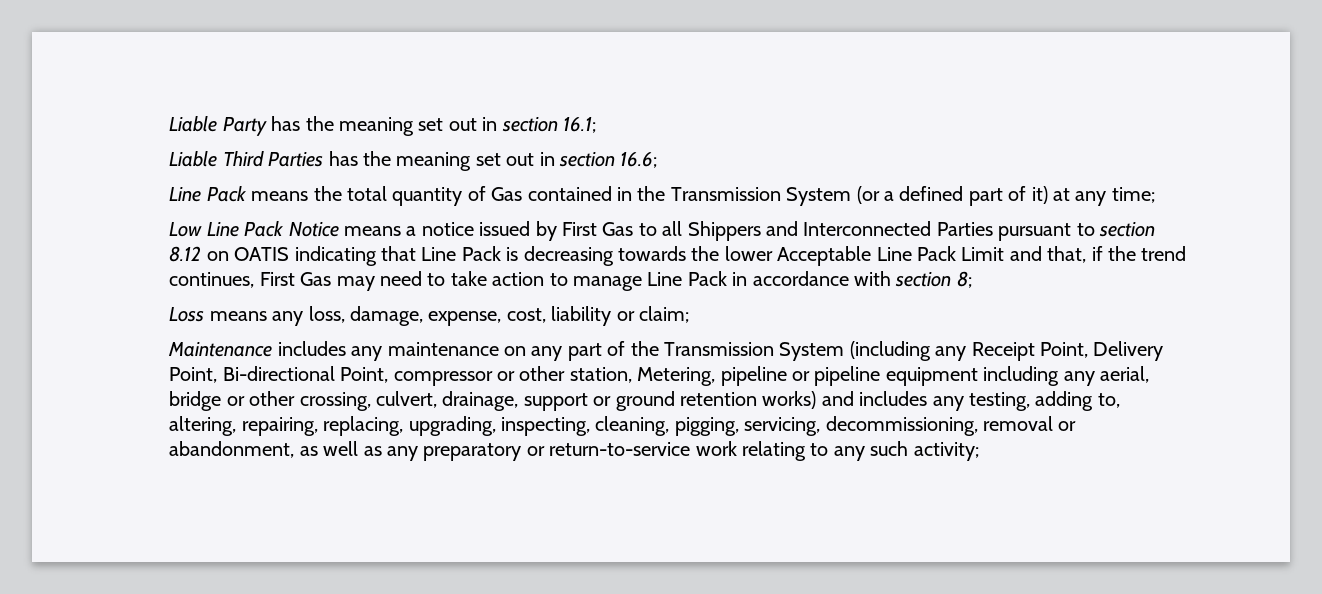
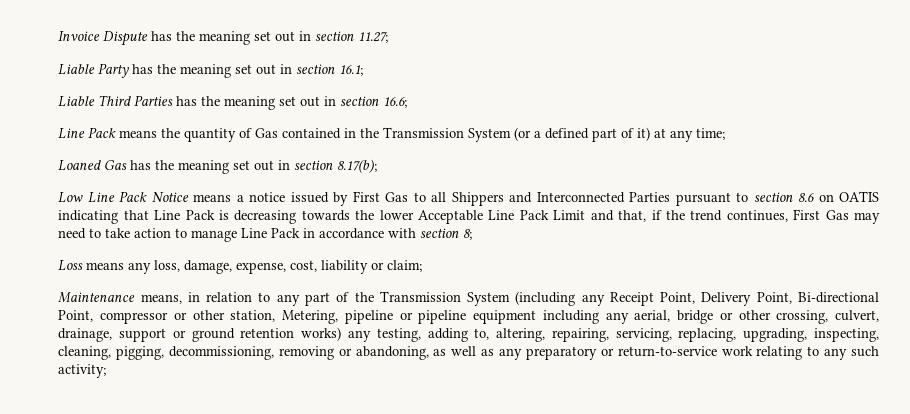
+ Invoice Dispute has the meaning set out in section 11.27;
- Line Pack means the total quantity of Gas contained in the Transmission System (or a defined part of it) at any time;
+ Line Pack means the quantity of Gas contained in the Transmission System (or a defined part of it) at any time;
+ Loaned Gas has the meaning set out in section 8.17(b);
- Low Line Pack Notice means a notice issued by First Gas to all Shippers and Interconnected Parties pursuant to section 8.12 on OATIS indicating that Line Pack is decreasing towards the lower Acceptable Line Pack Limit and that, if the trend continues, First Gas may need to take action to manage Line Pack in accordance with section 8;
+ Low Line Pack Notice means a notice issued by First Gas to all Shippers and Interconnected Parties pursuant to section 8.6 on OATIS indicating that Line Pack is decreasing towards the lower Acceptable Line Pack Limit and that, if the trend continues, First Gas may need to take action to manage Line Pack in accordance with section 8;
- Maintenance includes any maintenance on any part of the Transmission System (including any Receipt Point, Delivery Point, Bi-directional Point, compressor or other station, Metering, pipeline or pipeline equipment including any aerial, bridge or other crossing, culvert, drainage, support or ground retention works) and includes any testing, adding to, altering, repairing, replacing, upgrading, inspecting, cleaning, pigging, servicing, decommissioning, removal or abandonment, as well as any preparatory or return-to-service work relating to any such activity;
+ Maintenance means, in relation to any part of the Transmission System (including any Receipt Point, Delivery Point, Bi-directional Point, compressor or other station, Metering, pipeline or pipeline equipment including any aerial, bridge or other crossing, culvert, drainage, support or ground retention works) any testing, adding to, altering, repairing, servicing, replacing, upgrading, inspecting, cleaning, pigging, decommissioning, removing or abandoning, as well as any preparatory or return-to-service work relating to any such activity;

